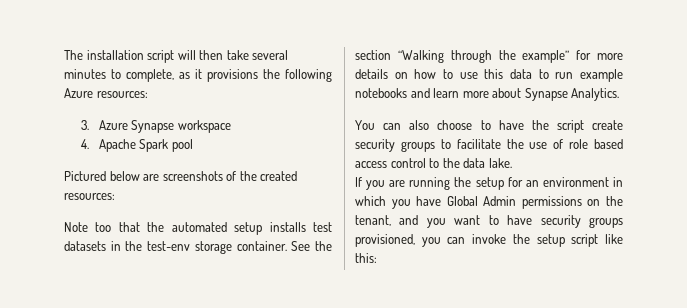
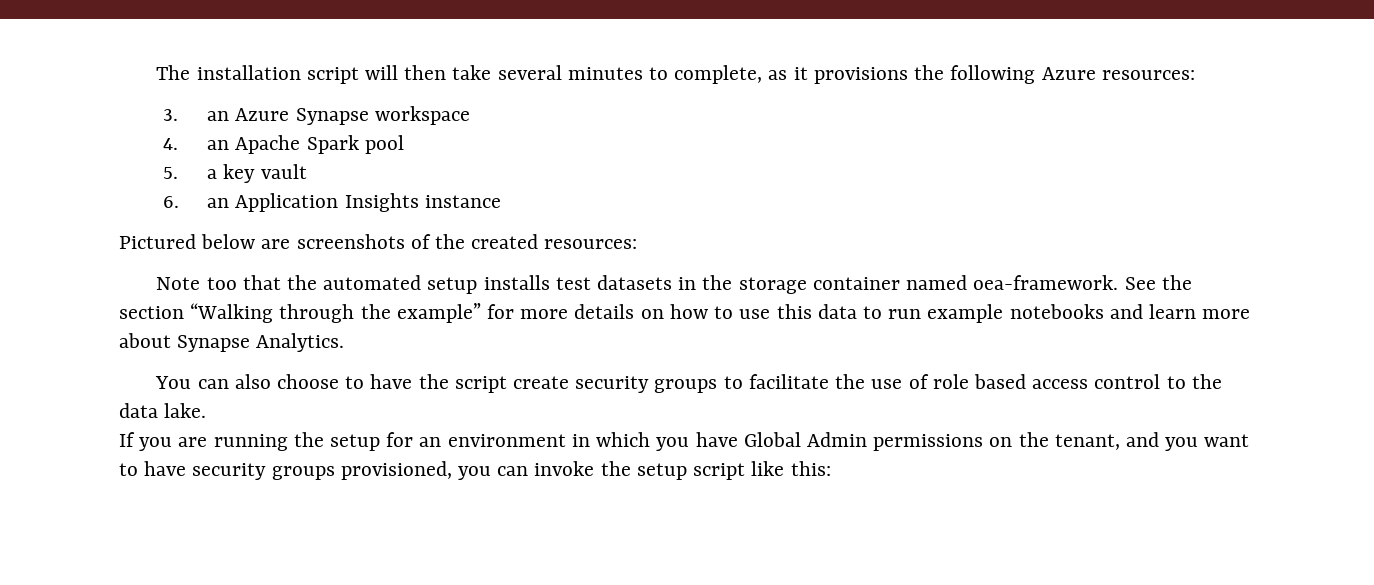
- 3. Azure Synapse workspace
+ 3. an Azure Synapse workspace
- 4. Apache Spark pool
+ 4. an Apache Spark pool
+ 5. a key vault
+ 6. an Application Insights instance
- Note too that the automated setup installs test datasets in the test-env storage container.
+ Note too that the automated setup installs test datasets in the storage container named oea-framework.

